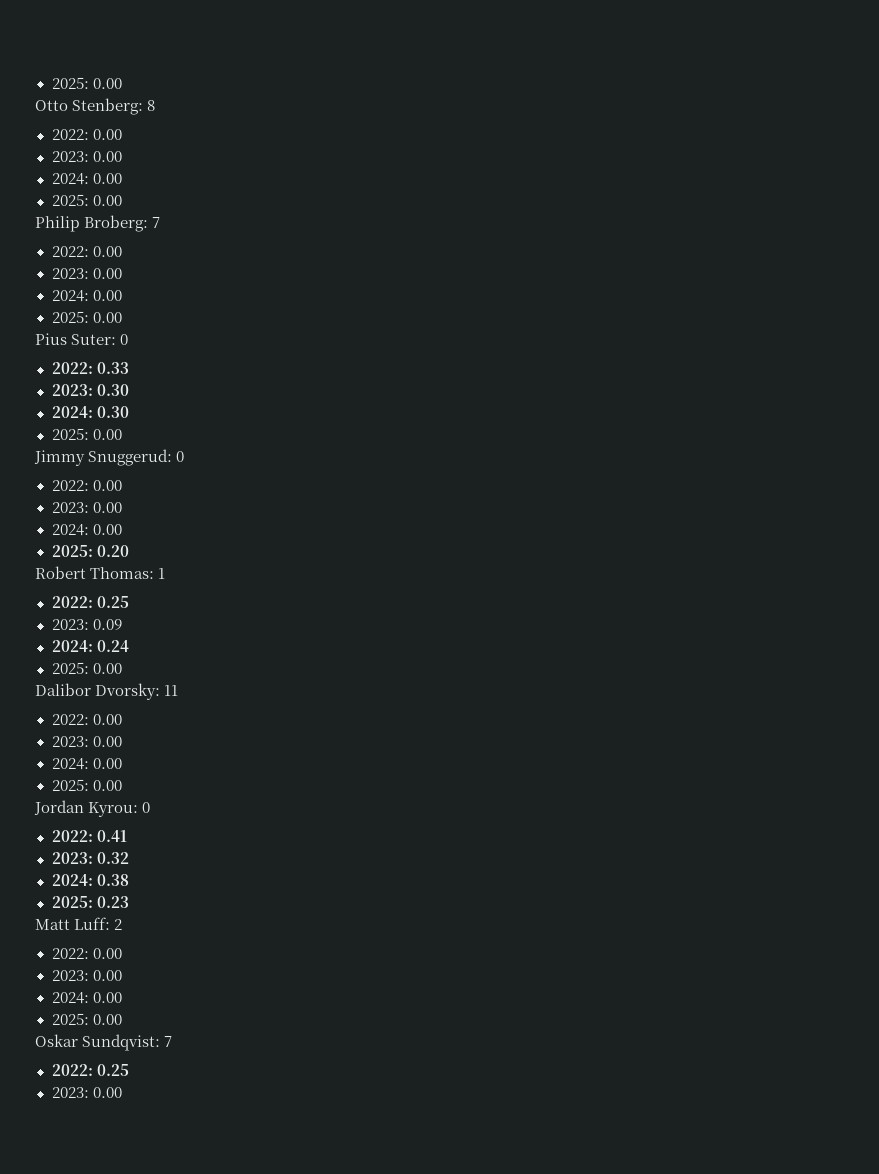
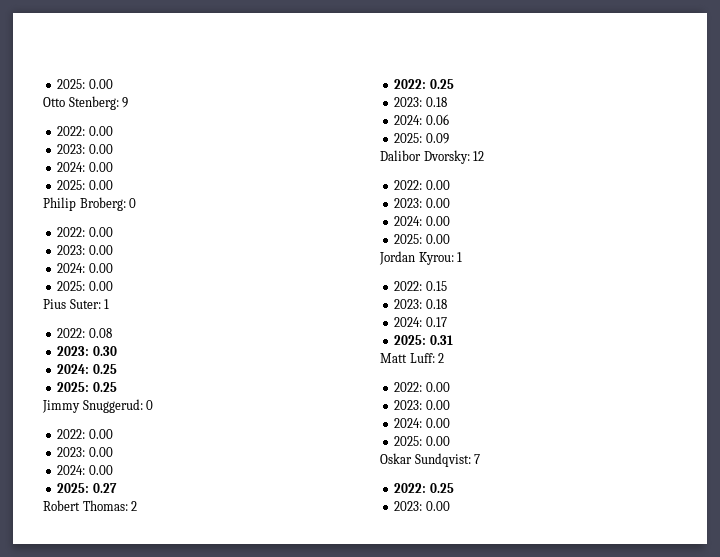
- Otto Stenberg: 8
+ Otto Stenberg: 9
- Philip Broberg: 7
+ Philip Broberg: 0
- Pius Suter: 0
- 2022: 0.33
+ Pius Suter: 1
+ 2022: 0.08
- 2024: 0.30
- 2025: 0.00
+ 2024: 0.25
+ 2025: 0.25
- 2025: 0.20
+ 2025: 0.27
- Robert Thomas: 1
+ Robert Thomas: 2
  2022: 0.25
- 2023: 0.09
- 2024: 0.24
- 2025: 0.00
+ 2023: 0.18
+ 2024: 0.06
+ 2025: 0.09
- Dalibor Dvorsky: 11
+ Dalibor Dvorsky: 12
- Jordan Kyrou: 0
- 2022: 0.41
- 2023: 0.32
- 2024: 0.38
- 2025: 0.23
+ Jordan Kyrou: 1
+ 2022: 0.15
+ 2023: 0.18
+ 2024: 0.17
+ 2025: 0.31

